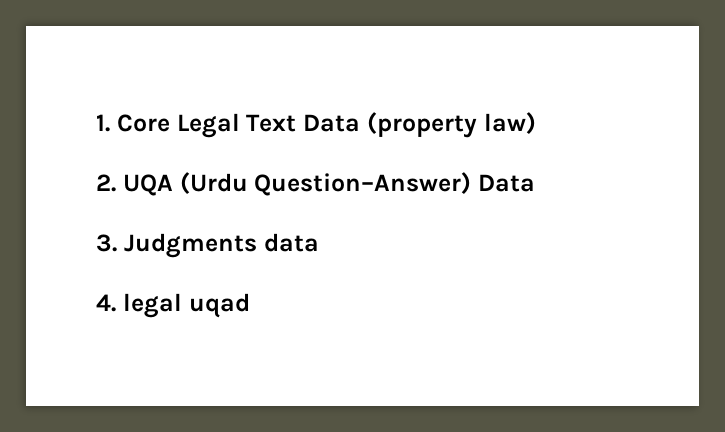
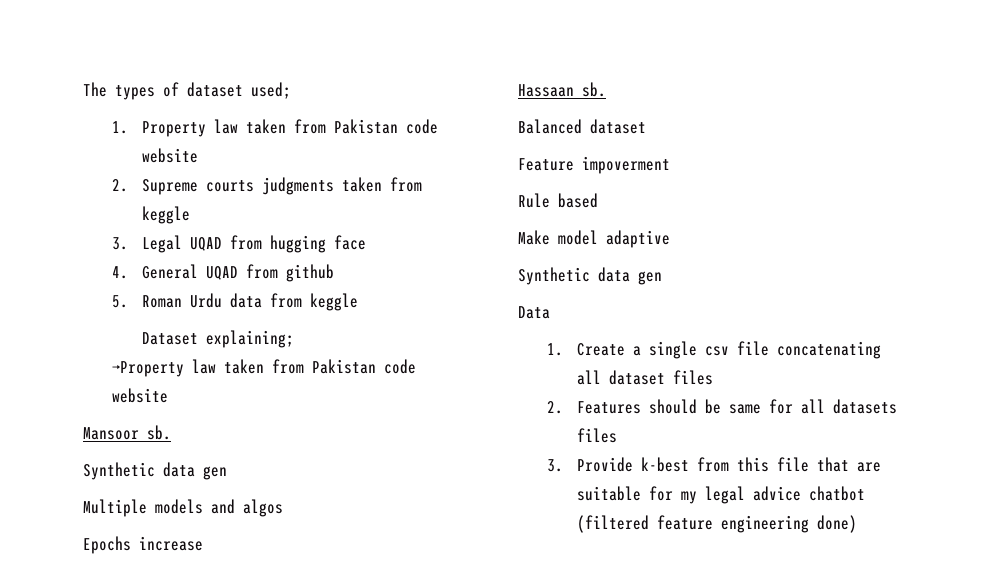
- 1. Core Legal Text Data (property law)
- 2. UQA (Urdu Question–Answer) Data
- 3. Judgments data
- 4. legal uqad
+ The types of dataset used;
+ 1. Property law taken from Pakistan code website
+ 2. Supreme courts judgments taken from keggle
+ 3. Legal UQAD from hugging face
+ 4. General UQAD from github
+ 5. Roman Urdu data from keggle
+ Dataset explaining;
+ →Property law taken from Pakistan code website
+ Mansoor sb.
+ Synthetic data gen
+ Multiple models and algos
+ Epochs increase
+ Hassaan sb.
+ Balanced dataset
+ Feature impoverment
+ Rule based
+ Make model adaptive
+ Synthetic data gen
+ Data
+ 1. Create a single csv file concatenating all dataset files
+ 2. Features should be same for all datasets files
+ 3. Provide k-best from this file that are suitable for my legal advice chatbot (filtered feature engineering done)

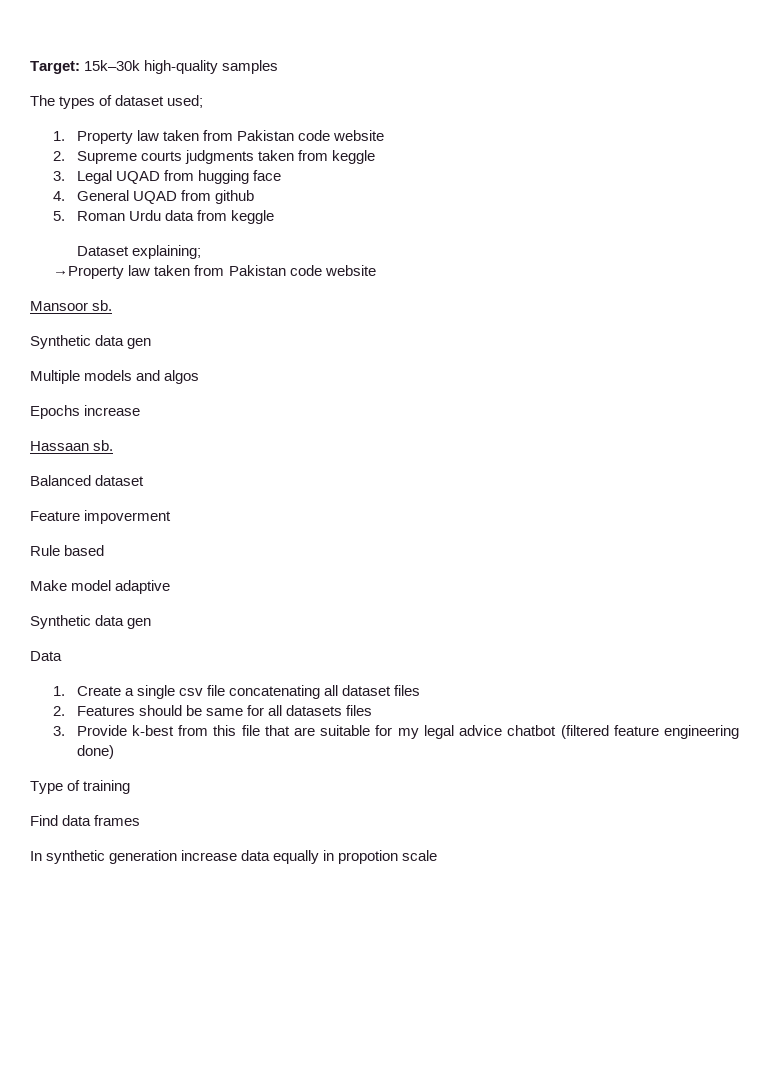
+ Target: 15k–30k high-quality samples
+ Type of training
+ Find data frames
+ In synthetic generation increase data equally in propotion scale

